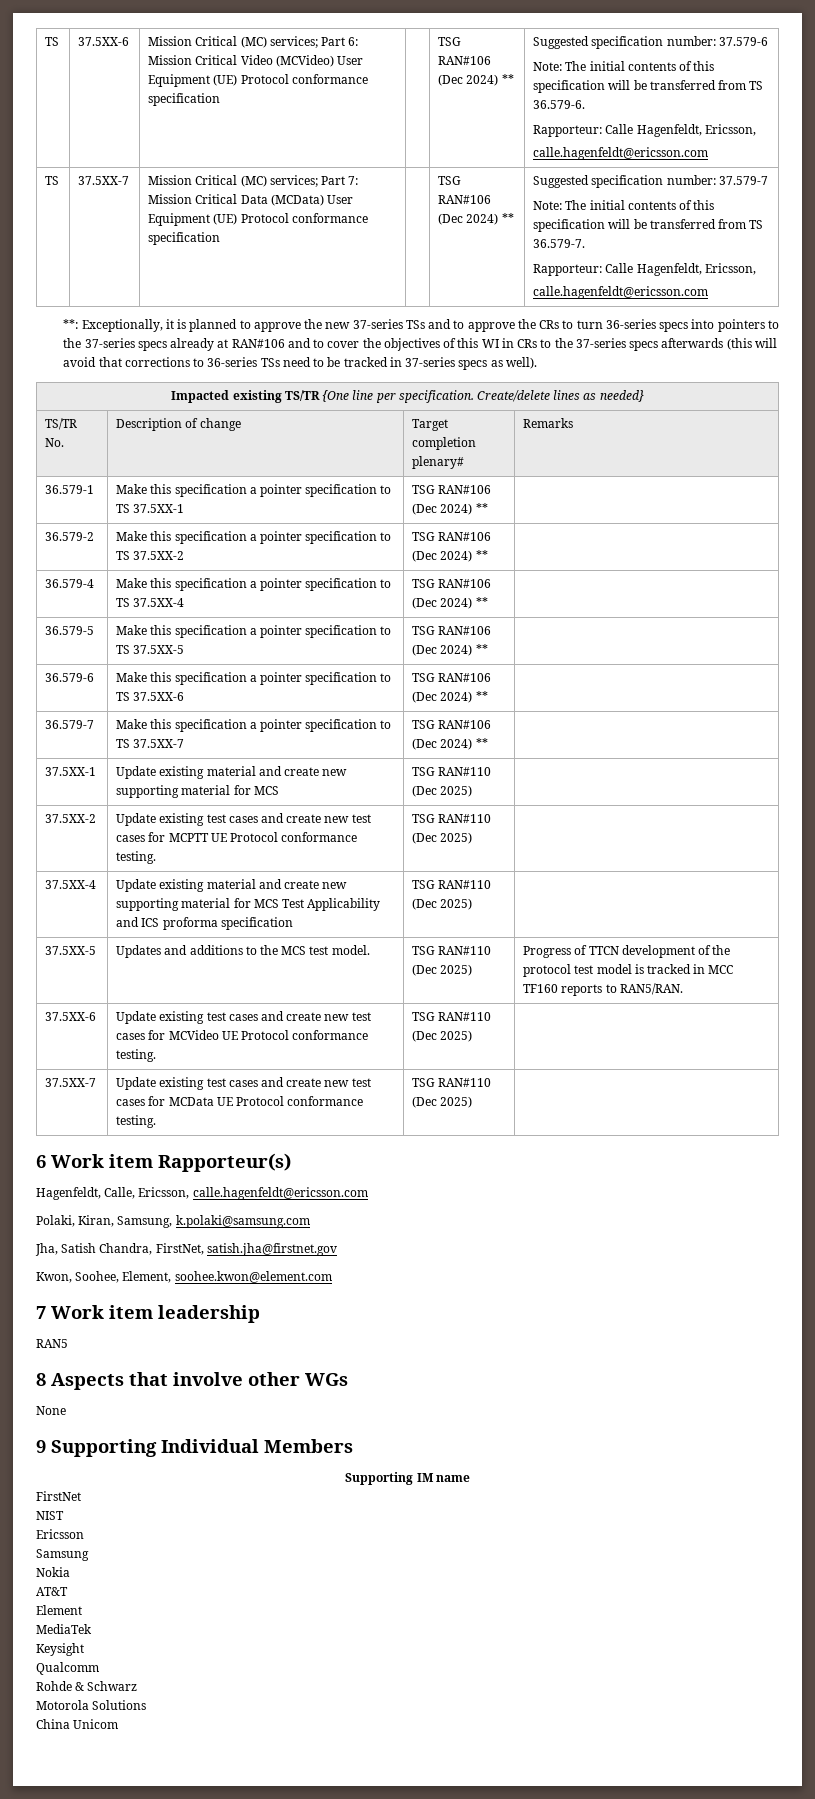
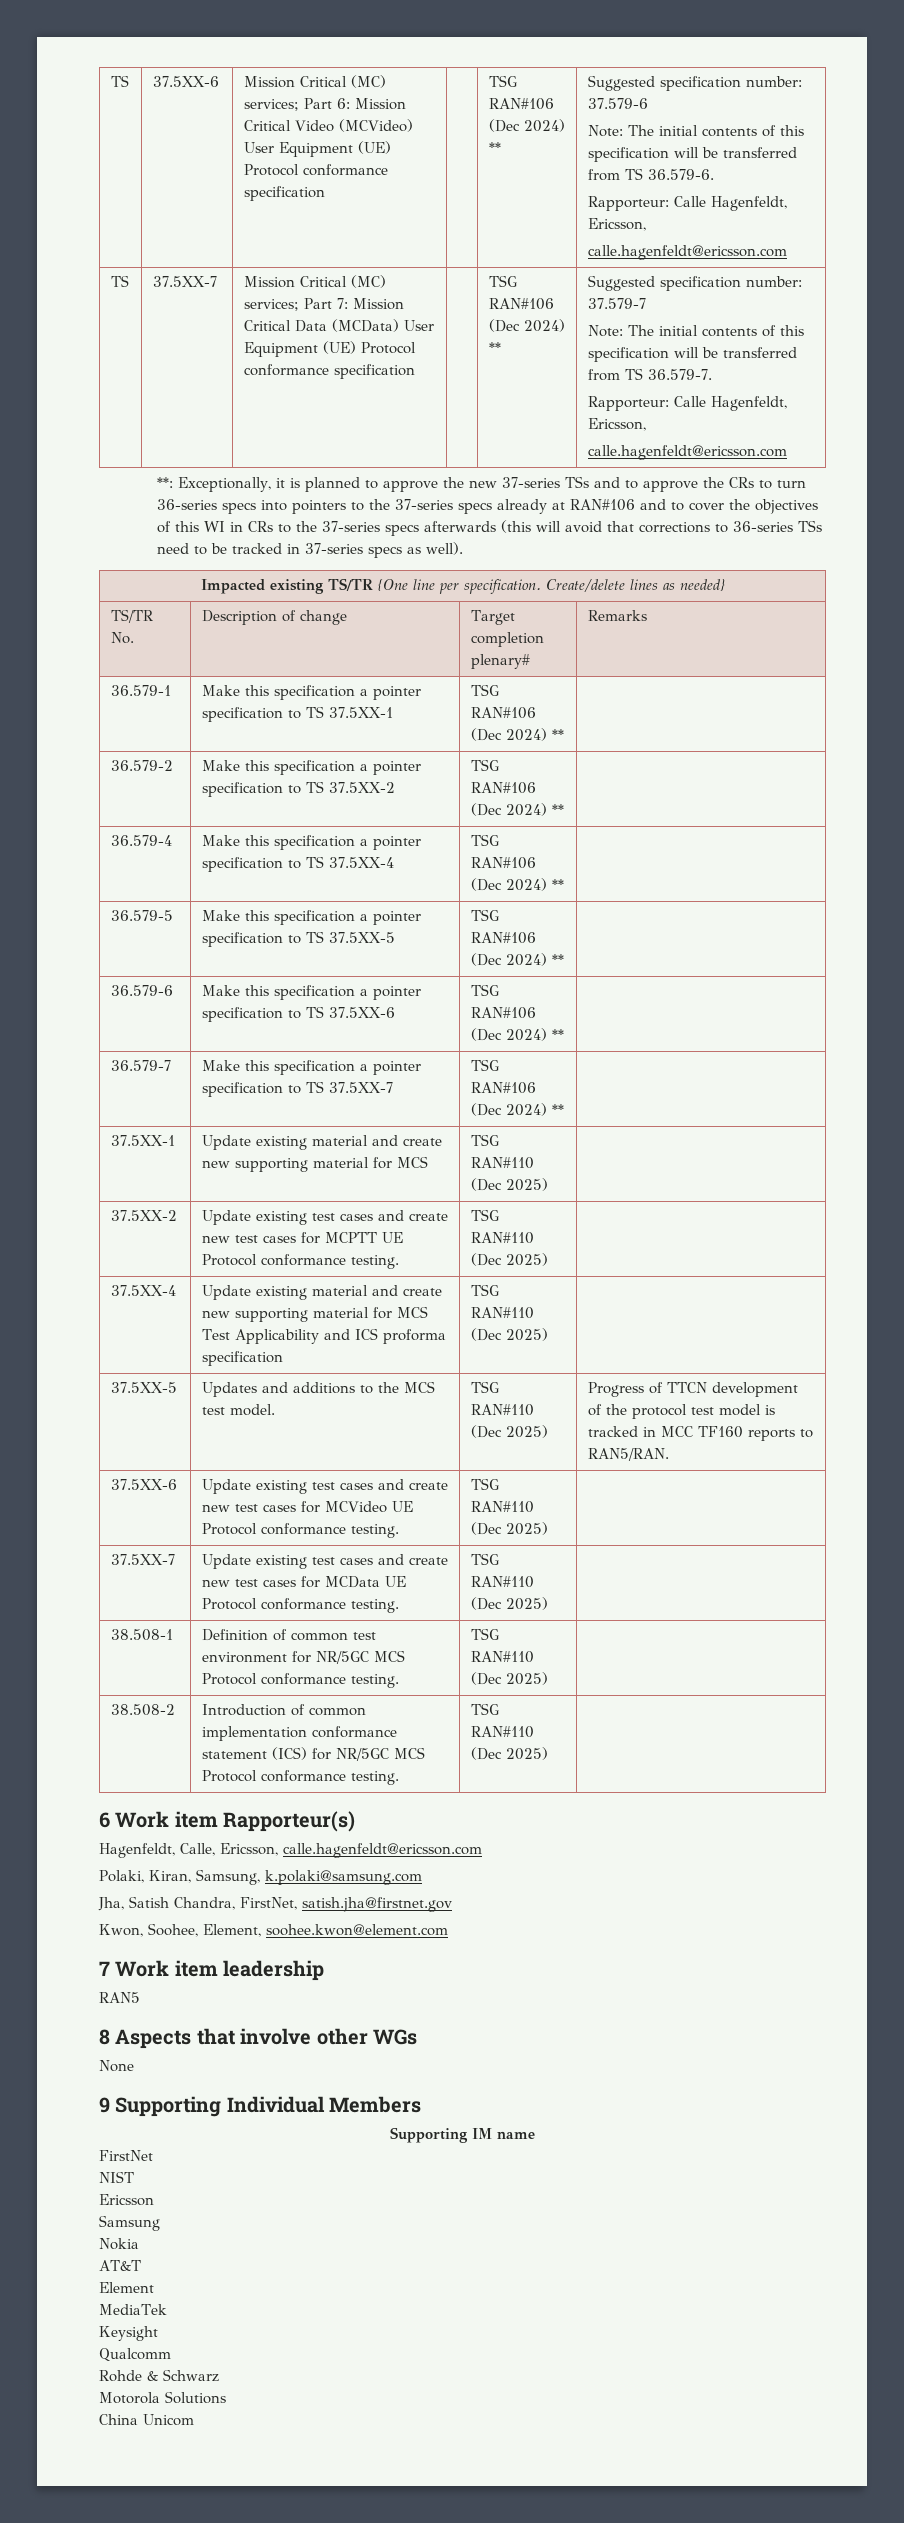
+ 38.508-1 | Definition of common test environment for NR/5GC MCS Protocol conformance testing. | TSG RAN#110 (Dec 2025) |
+ 38.508-2 | Introduction of common implementation conformance statement (ICS) for NR/5GC MCS Protocol conformance testing. | TSG RAN#110 (Dec 2025) |

